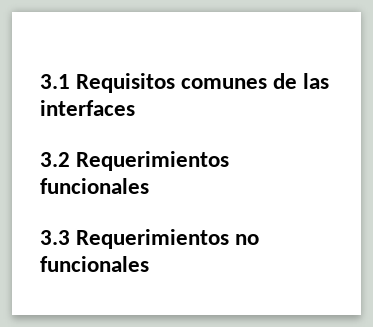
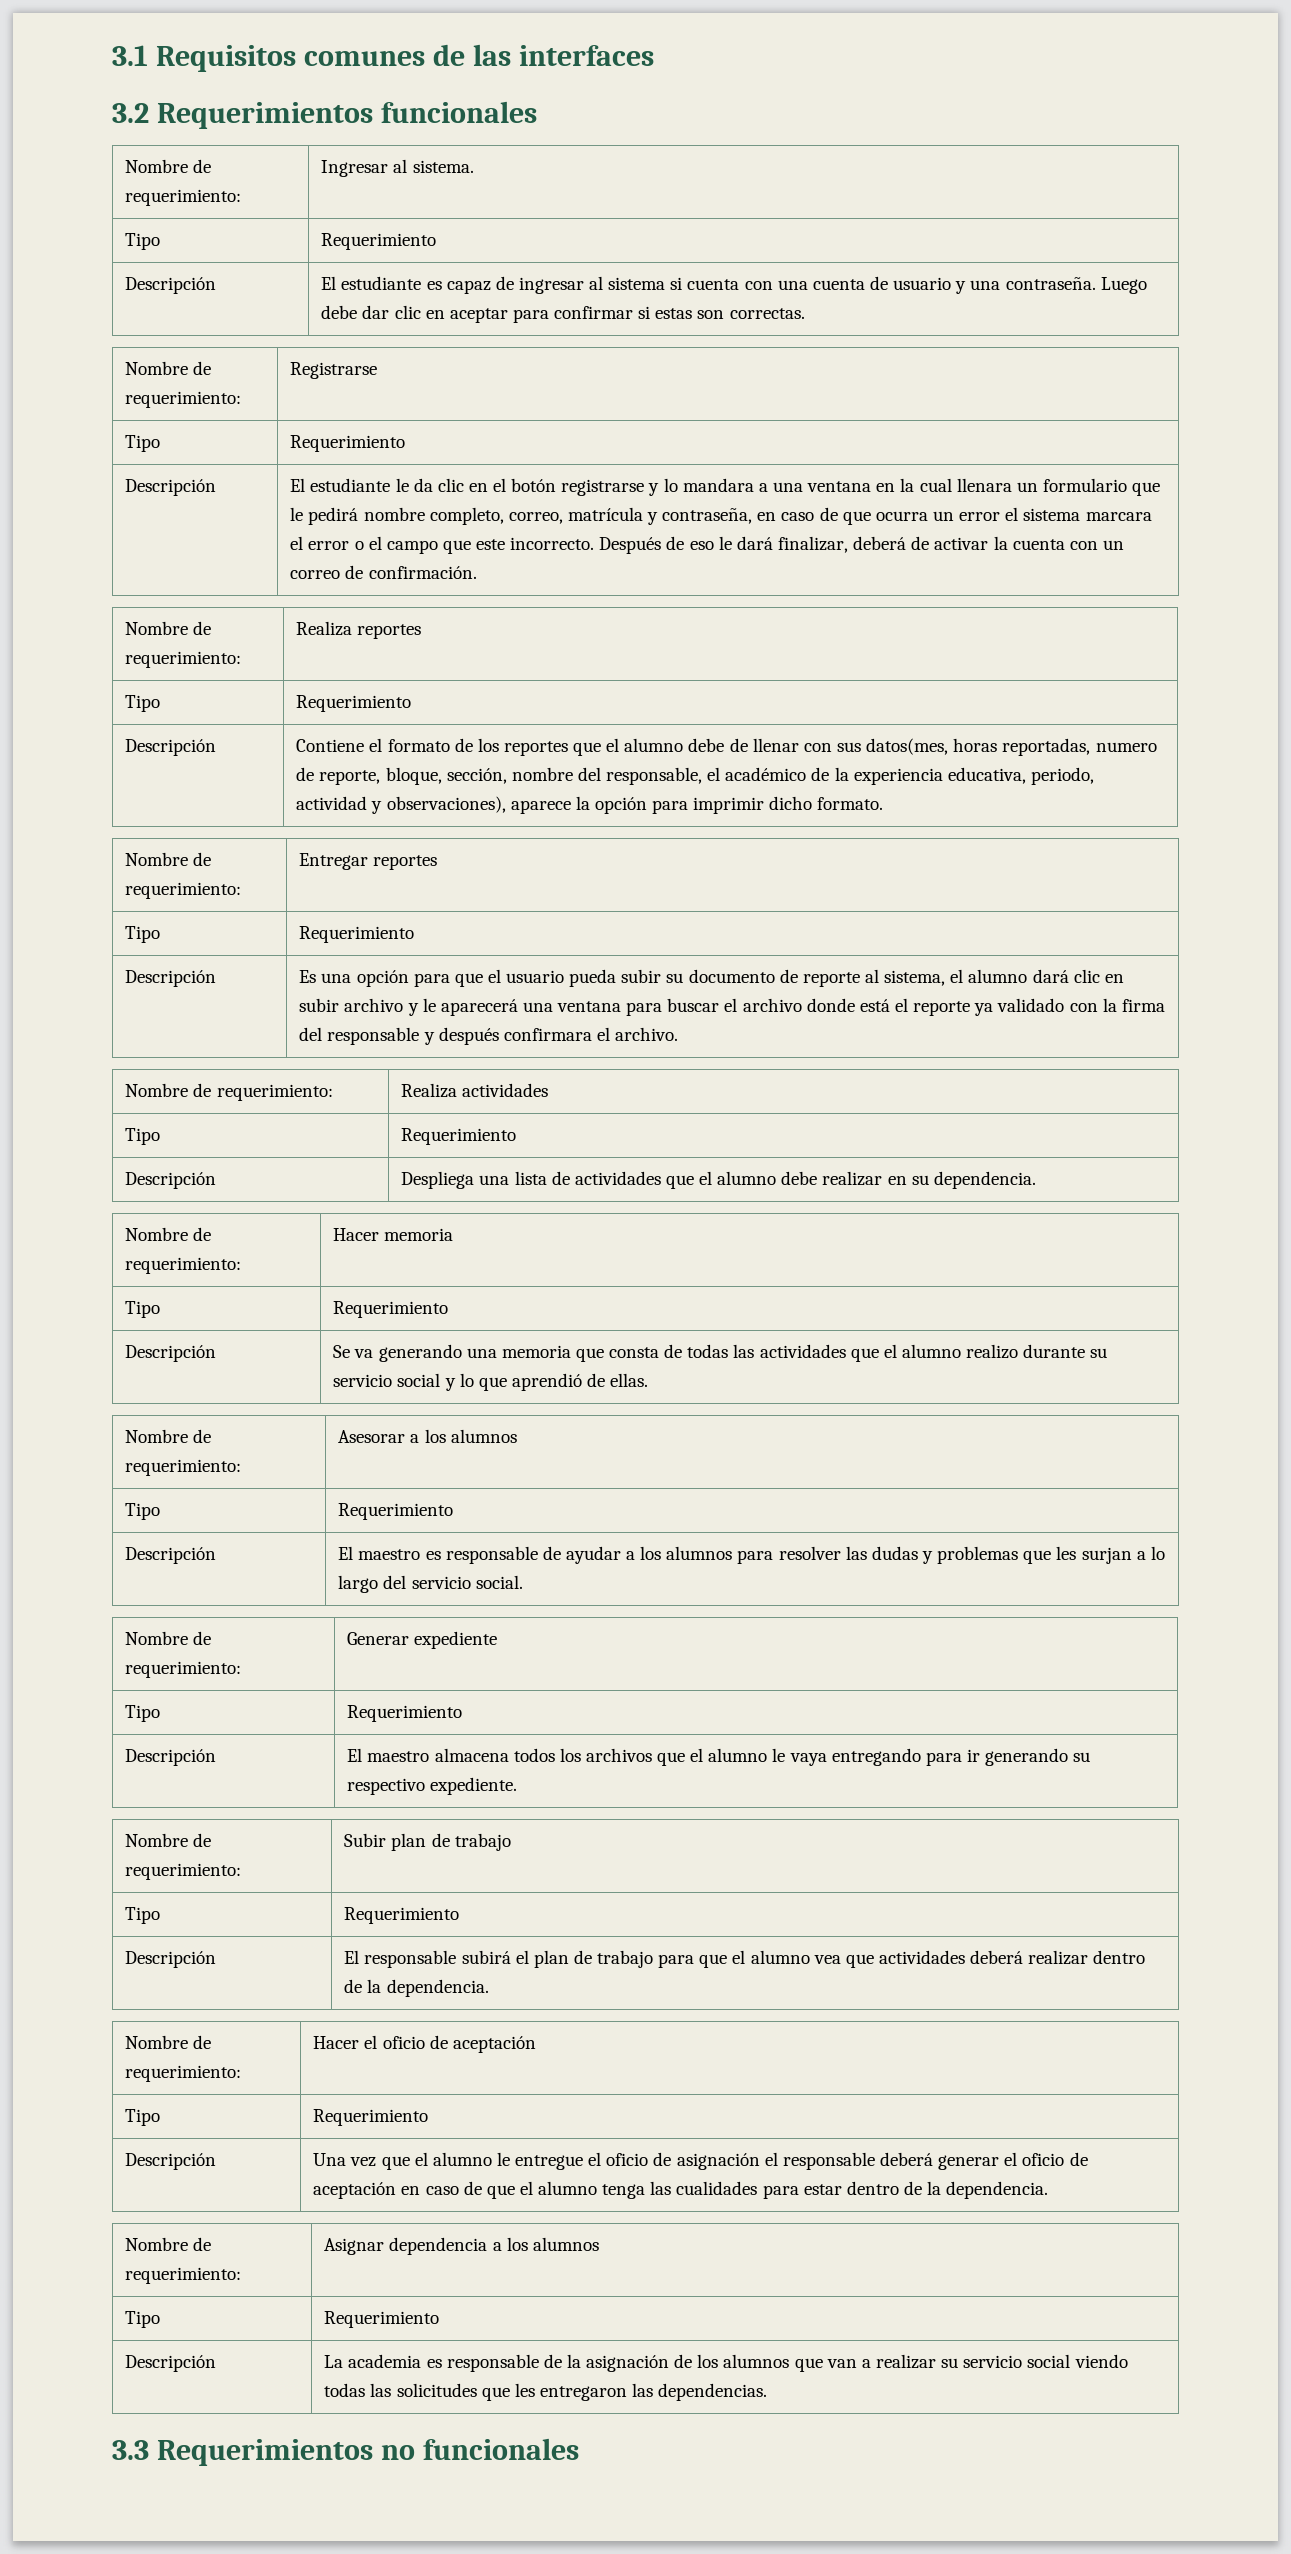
+ Nombre de requerimiento: | Ingresar al sistema.
+ Tipo | Requerimiento
+ Descripción | El estudiante es capaz de ingresar al sistema si cuenta con una cuenta de usuario y una contraseña. Luego debe dar clic en aceptar para confirmar si estas son correctas.
+ Nombre de requerimiento: | Registrarse
+ Tipo | Requerimiento
+ Descripción | El estudiante le da clic en el botón registrarse y lo mandara a una ventana en la cual llenara un formulario que le pedirá nombre completo, correo, matrícula y contraseña, en caso de que ocurra un error el sistema marcara el error o el campo que este incorrecto. Después de eso le dará finalizar, deberá de activar la cuenta con un correo de confirmación.
+ Nombre de requerimiento: | Realiza reportes
+ Tipo | Requerimiento
+ Descripción | Contiene el formato de los reportes que el alumno debe de llenar con sus datos(mes, horas reportadas, numero de reporte, bloque, sección, nombre del responsable, el académico de la experiencia educativa, periodo, actividad y observaciones), aparece la opción para imprimir dicho formato.
+ Nombre de requerimiento: | Entregar reportes
+ Tipo | Requerimiento
+ Descripción | Es una opción para que el usuario pueda subir su documento de reporte al sistema, el alumno dará clic en subir archivo y le aparecerá una ventana para buscar el archivo donde está el reporte ya validado con la firma del responsable y después confirmara el archivo.
+ Nombre de requerimiento: | Realiza actividades
+ Tipo | Requerimiento
+ Descripción | Despliega una lista de actividades que el alumno debe realizar en su dependencia.
+ Nombre de requerimiento: | Hacer memoria
+ Tipo | Requerimiento
+ Descripción | Se va generando una memoria que consta de todas las actividades que el alumno realizo durante su servicio social y lo que aprendió de ellas.
+ Nombre de requerimiento: | Asesorar a los alumnos
+ Tipo | Requerimiento
+ Descripción | El maestro es responsable de ayudar a los alumnos para resolver las dudas y problemas que les surjan a lo largo del servicio social.
+ Nombre de requerimiento: | Generar expediente
+ Tipo | Requerimiento
+ Descripción | El maestro almacena todos los archivos que el alumno le vaya entregando para ir generando su respectivo expediente.
+ Nombre de requerimiento: | Subir plan de trabajo
+ Tipo | Requerimiento
+ Descripción | El responsable subirá el plan de trabajo para que el alumno vea que actividades deberá realizar dentro de la dependencia.
+ Nombre de requerimiento: | Hacer el oficio de aceptación
+ Tipo | Requerimiento
+ Descripción | Una vez que el alumno le entregue el oficio de asignación el responsable deberá generar el oficio de aceptación en caso de que el alumno tenga las cualidades para estar dentro de la dependencia.
+ Nombre de requerimiento: | Asignar dependencia a los alumnos
+ Tipo | Requerimiento
+ Descripción | La academia es responsable de la asignación de los alumnos que van a realizar su servicio social viendo todas las solicitudes que les entregaron las dependencias.

